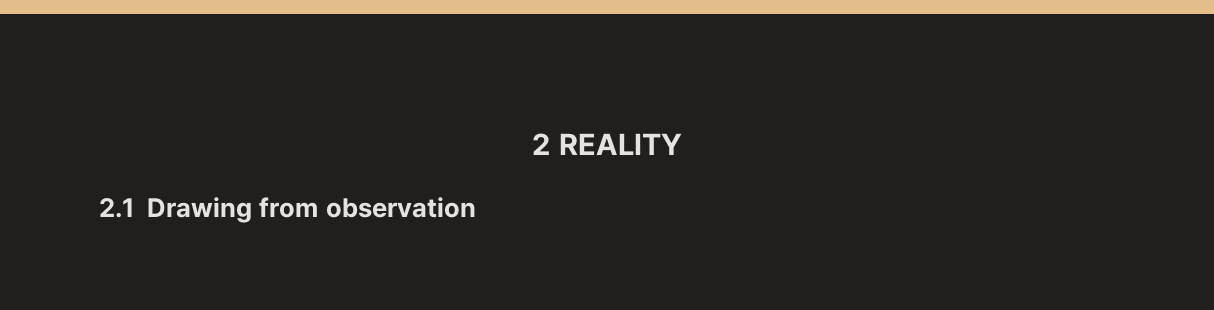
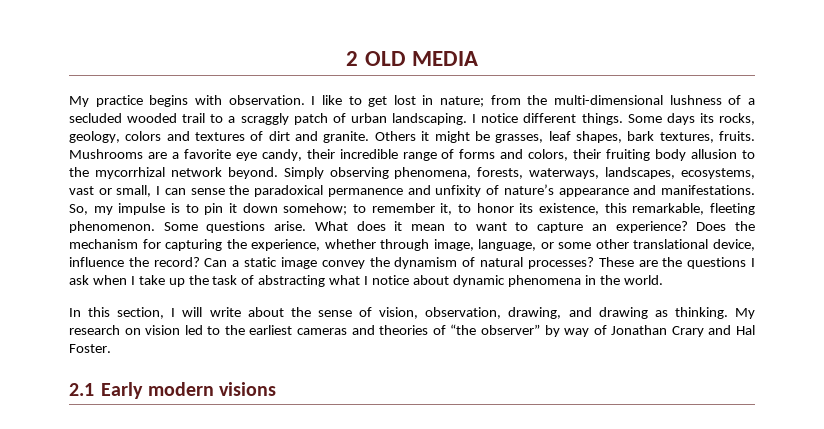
- 2 REALITY
- 2.1 Drawing from observation
+ 2 OLD MEDIA
+ My practice begins with observation. I like to get lost in nature; from the multi-dimensional lushness of a secluded wooded trail to a scraggly patch of urban landscaping. I notice different things. Some days its rocks, geology, colors and textures of dirt and granite. Others it might be grasses, leaf shapes, bark textures, fruits. Mushrooms are a favorite eye candy, their incredible range of forms and colors, their fruiting body allusion to the mycorrhizal network beyond. Simply observing phenomena, forests, waterways, landscapes, ecosystems, vast or small, I can sense the paradoxical permanence and unfixity of nature’s appearance and manifestations. So, my impulse is to pin it down somehow; to remember it, to honor its existence, this remarkable, fleeting phenomenon. Some questions arise. What does it mean to want to capture an experience? Does the mechanism for capturing the experience, whether through image, language, or some other translational device, influence the record? Can a static image convey the dynamism of natural processes? These are the questions I ask when I take up the task of abstracting what I notice about dynamic phenomena in the world.
+ In this section, I will write about the sense of vision, observation, drawing, and drawing as thinking. My research on vision led to the earliest cameras and theories of “the observer” by way of Jonathan Crary and Hal Foster.
+ 2.1 Early modern visions

